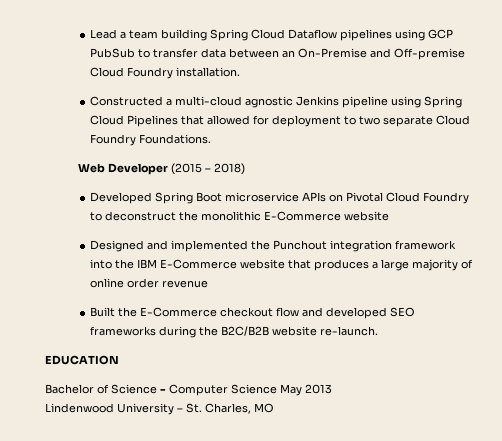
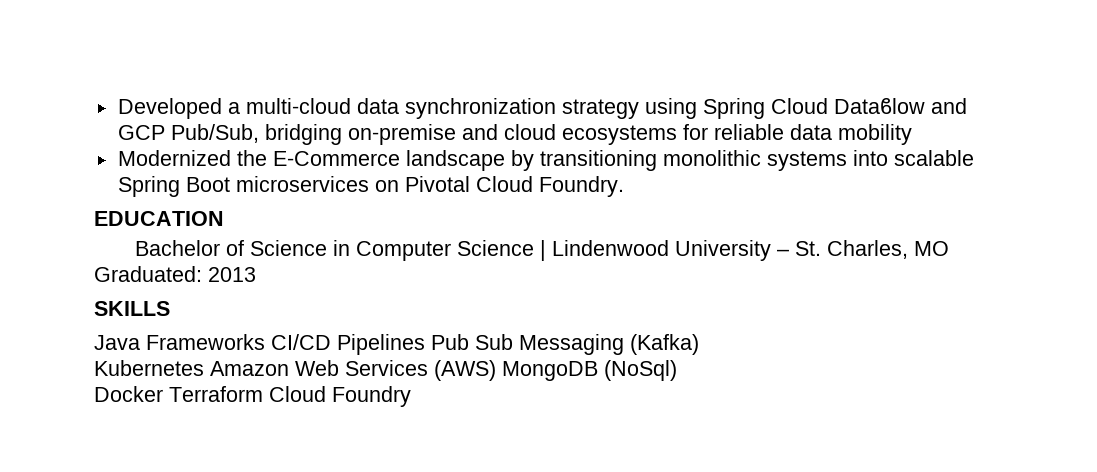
- Lead a team building Spring Cloud Dataflow pipelines using GCP PubSub to transfer data between an On-Premise and Off-premise Cloud Foundry installation.
- Constructed a multi-cloud agnostic Jenkins pipeline using Spring Cloud Pipelines that allowed for deployment to two separate Cloud Foundry Foundations.
- Web Developer (2015 – 2018)
- Developed Spring Boot microservice APIs on Pivotal Cloud Foundry to deconstruct the monolithic E-Commerce website
- Designed and implemented the Punchout integration framework into the IBM E-Commerce website that produces a large majority of online order revenue
- Built the E-Commerce checkout flow and developed SEO frameworks during the B2C/B2B website re-launch.
+ Developed a multi-cloud data synchronization strategy using Spring Cloud Dataϐlow and GCP Pub/Sub, bridging on-premise and cloud ecosystems for reliable data mobility
+ Modernized the E-Commerce landscape by transitioning monolithic systems into scalable Spring Boot microservices on Pivotal Cloud Foundry.
- Bachelor of Science - Computer Science May 2013
- Lindenwood University – St. Charles, MO
+ Bachelor of Science in Computer Science | Lindenwood University – St. Charles, MO Graduated: 2013
+ SKILLS
+ Java Frameworks CI/CD Pipelines Pub Sub Messaging (Kafka)
+ Kubernetes Amazon Web Services (AWS) MongoDB (NoSql)
+ Docker Terraform Cloud Foundry

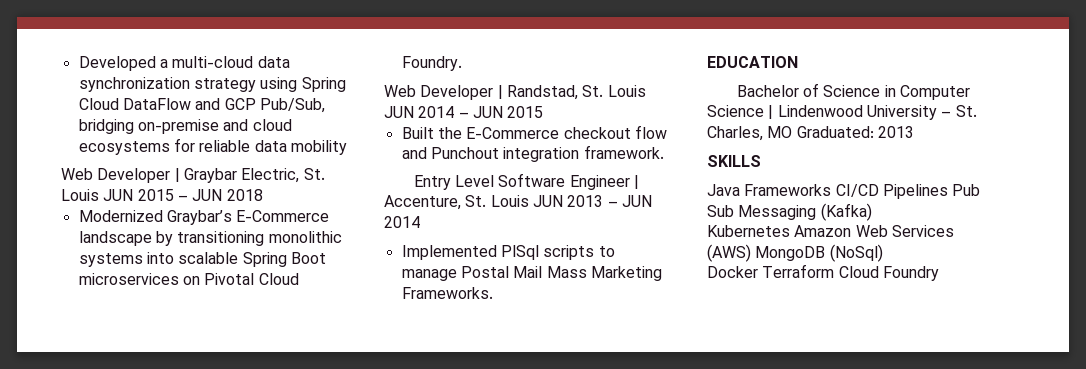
- Developed a multi-cloud data synchronization strategy using Spring Cloud Dataϐlow and GCP Pub/Sub, bridging on-premise and cloud ecosystems for reliable data mobility
+ Developed a multi-cloud data synchronization strategy using Spring Cloud DataFlow and GCP Pub/Sub, bridging on-premise and cloud ecosystems for reliable data mobility
+ Web Developer | Graybar Electric, St. Louis JUN 2015 – JUN 2018
- Modernized the E-Commerce landscape by transitioning monolithic systems into scalable Spring Boot microservices on Pivotal Cloud Foundry.
+ Modernized Graybar’s E-Commerce landscape by transitioning monolithic systems into scalable Spring Boot microservices on Pivotal Cloud Foundry.
+ Web Developer | Randstad, St. Louis JUN 2014 – JUN 2015
+ Built the E-Commerce checkout flow and Punchout integration framework.
+ Entry Level Software Engineer | Accenture, St. Louis JUN 2013 – JUN 2014
+ Implemented PlSql scripts to manage Postal Mail Mass Marketing Frameworks.

